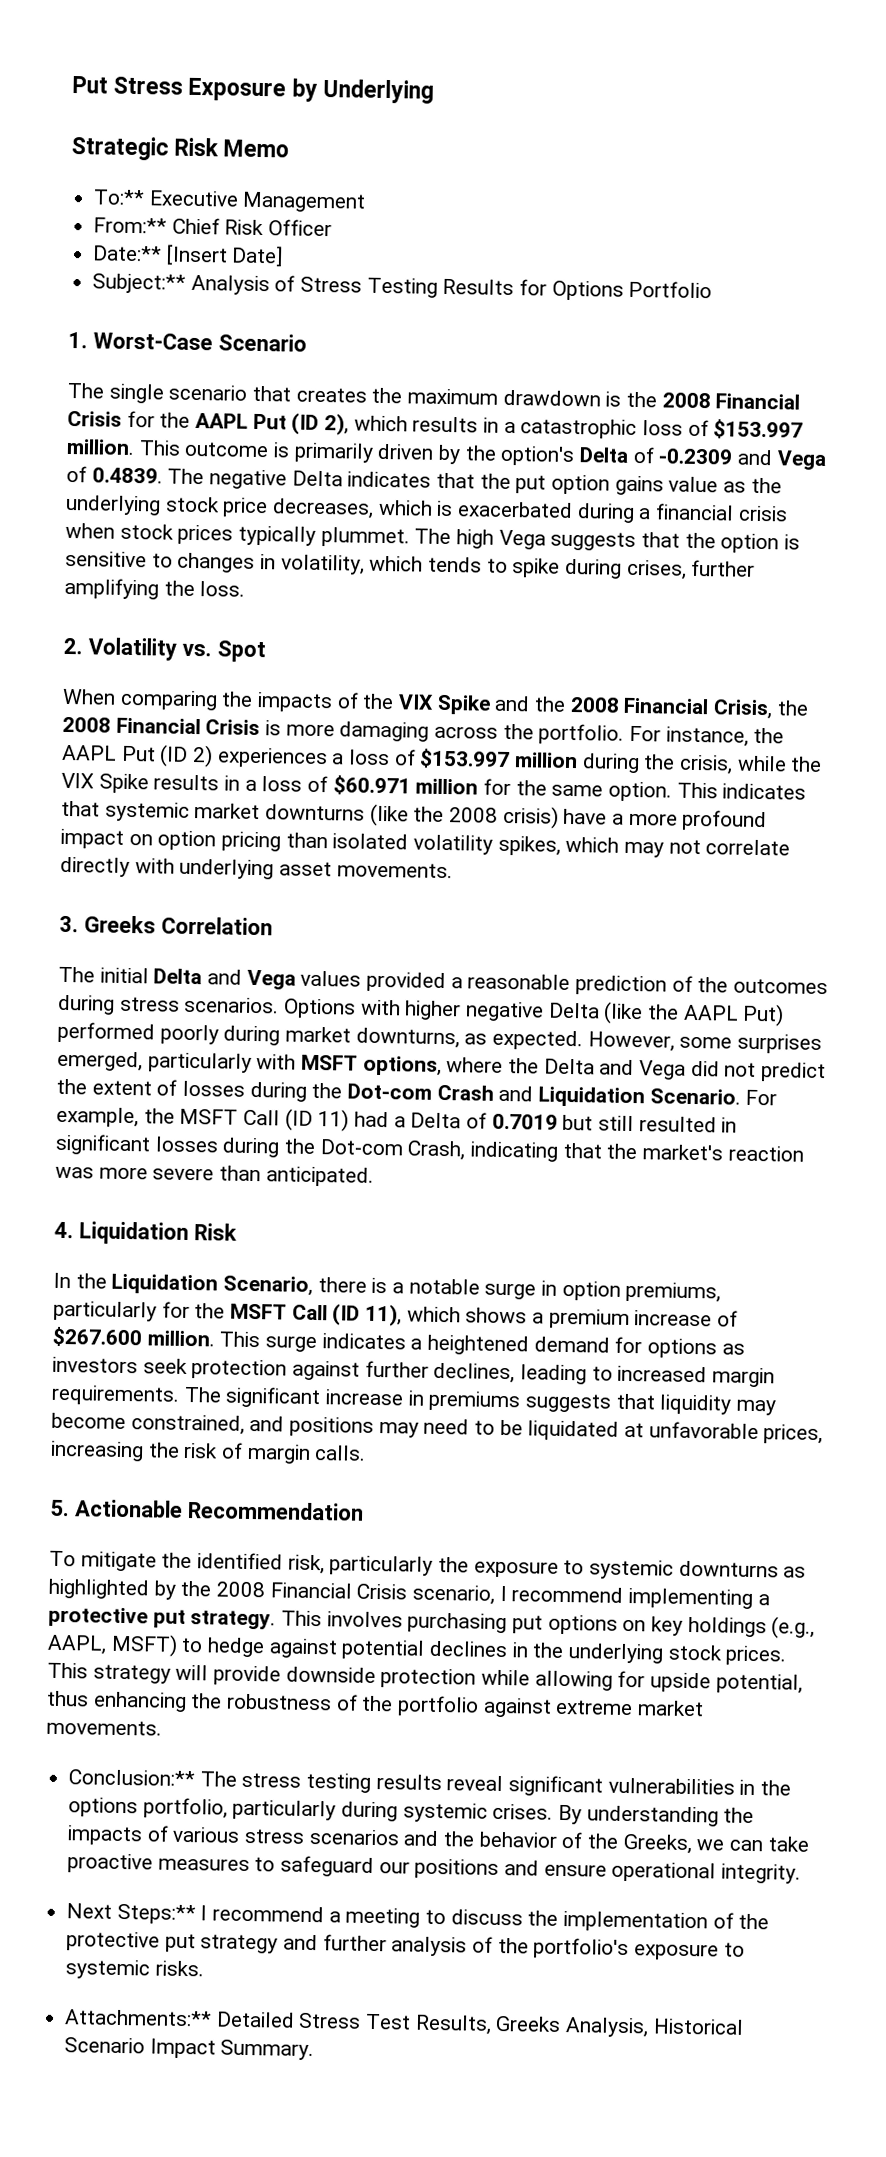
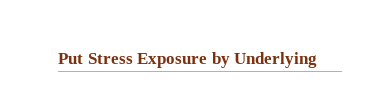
- Strategic Risk Memo
- To:** Executive Management
- From:** Chief Risk Officer
- Date:** [Insert Date]
- Subject:** Analysis of Stress Testing Results for Options Portfolio
- 1. Worst-Case Scenario
- The single scenario that creates the maximum drawdown is the 2008 Financial Crisis for the AAPL Put (ID 2), which results in a catastrophic loss of $153.997 million. This outcome is primarily driven by the option's Delta of -0.2309 and Vega of 0.4839. The negative Delta indicates that the put option gains value as the underlying stock price decreases, which is exacerbated during a financial crisis when stock prices typically plummet. The high Vega suggests that the option is sensitive to changes in volatility, which tends to spike during crises, further amplifying the loss.
- 2. Volatility vs. Spot
- When comparing the impacts of the VIX Spike and the 2008 Financial Crisis, the 2008 Financial Crisis is more damaging across the portfolio. For instance, the AAPL Put (ID 2) experiences a loss of $153.997 million during the crisis, while the VIX Spike results in a loss of $60.971 million for the same option. This indicates that systemic market downturns (like the 2008 crisis) have a more profound impact on option pricing than isolated volatility spikes, which may not correlate directly with underlying asset movements.
- 3. Greeks Correlation
- The initial Delta and Vega values provided a reasonable prediction of the outcomes during stress scenarios. Options with higher negative Delta (like the AAPL Put) performed poorly during market downturns, as expected. However, some surprises emerged, particularly with MSFT options, where the Delta and Vega did not predict the extent of losses during the Dot-com Crash and Liquidation Scenario. For example, the MSFT Call (ID 11) had a Delta of 0.7019 but still resulted in significant losses during the Dot-com Crash, indicating that the market's reaction was more severe than anticipated.
- 4. Liquidation Risk
- In the Liquidation Scenario, there is a notable surge in option premiums, particularly for the MSFT Call (ID 11), which shows a premium increase of $267.600 million. This surge indicates a heightened demand for options as investors seek protection against further declines, leading to increased margin requirements. The significant increase in premiums suggests that liquidity may become constrained, and positions may need to be liquidated at unfavorable prices, increasing the risk of margin calls.
- 5. Actionable Recommendation
- To mitigate the identified risk, particularly the exposure to systemic downturns as highlighted by the 2008 Financial Crisis scenario, I recommend implementing a protective put strategy. This involves purchasing put options on key holdings (e.g., AAPL, MSFT) to hedge against potential declines in the underlying stock prices. This strategy will provide downside protection while allowing for upside potential, thus enhancing the robustness of the portfolio against extreme market movements.
- Conclusion:** The stress testing results reveal significant vulnerabilities in the options portfolio, particularly during systemic crises. By understanding the impacts of various stress scenarios and the behavior of the Greeks, we can take proactive measures to safeguard our positions and ensure operational integrity.
- Next Steps:** I recommend a meeting to discuss the implementation of the protective put strategy and further analysis of the portfolio's exposure to systemic risks.
- Attachments:** Detailed Stress Test Results, Greeks Analysis, Historical Scenario Impact Summary.

